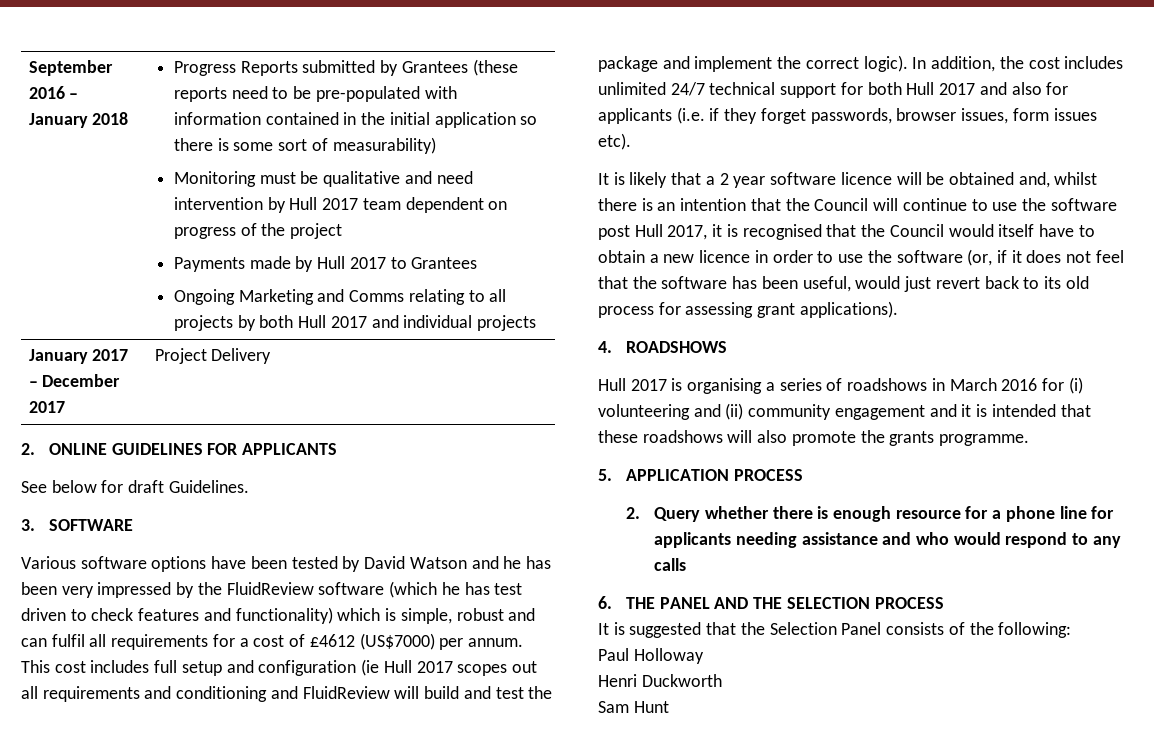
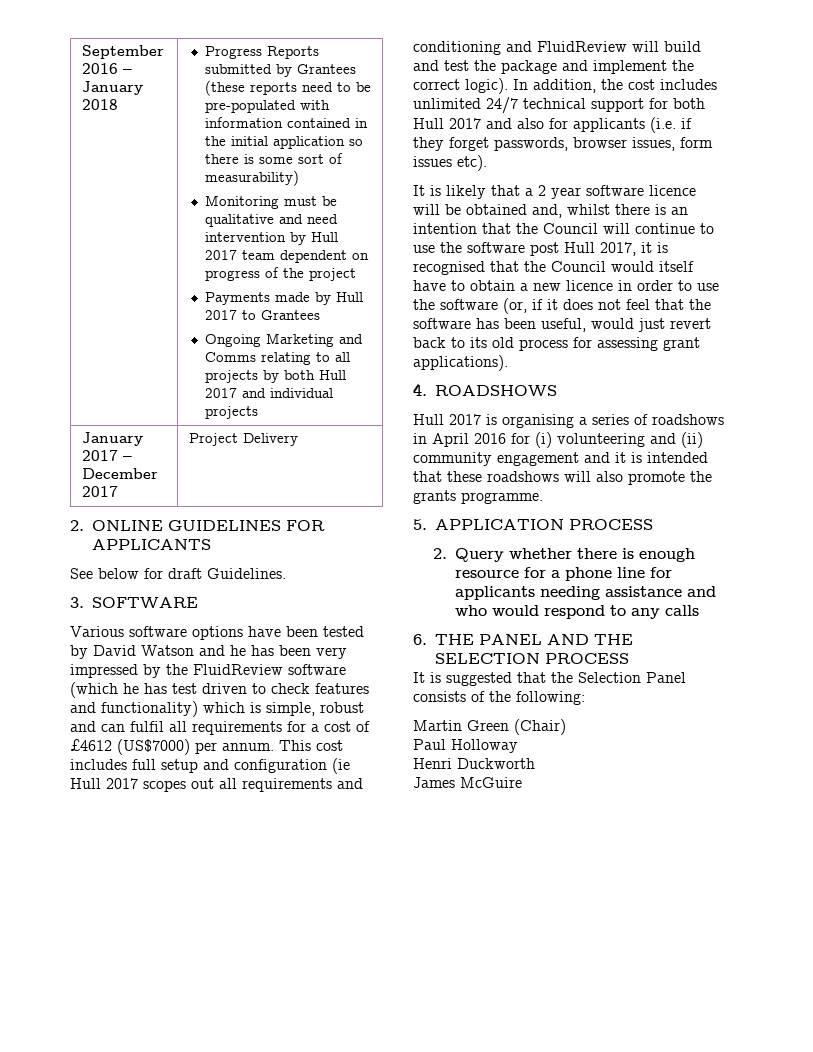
- Hull 2017 is organising a series of roadshows in March 2016 for (i) volunteering and (ii) community engagement and it is intended that these roadshows will also promote the grants programme.
+ Hull 2017 is organising a series of roadshows in April 2016 for (i) volunteering and (ii) community engagement and it is intended that these roadshows will also promote the grants programme.
+ Martin Green (Chair)
- Sam Hunt
+ James McGuire

